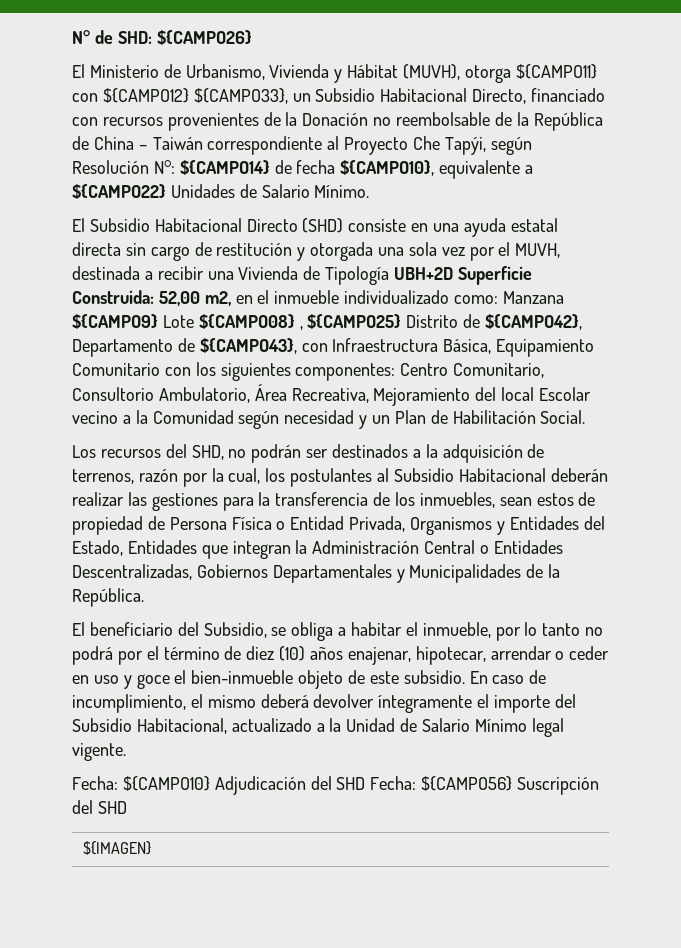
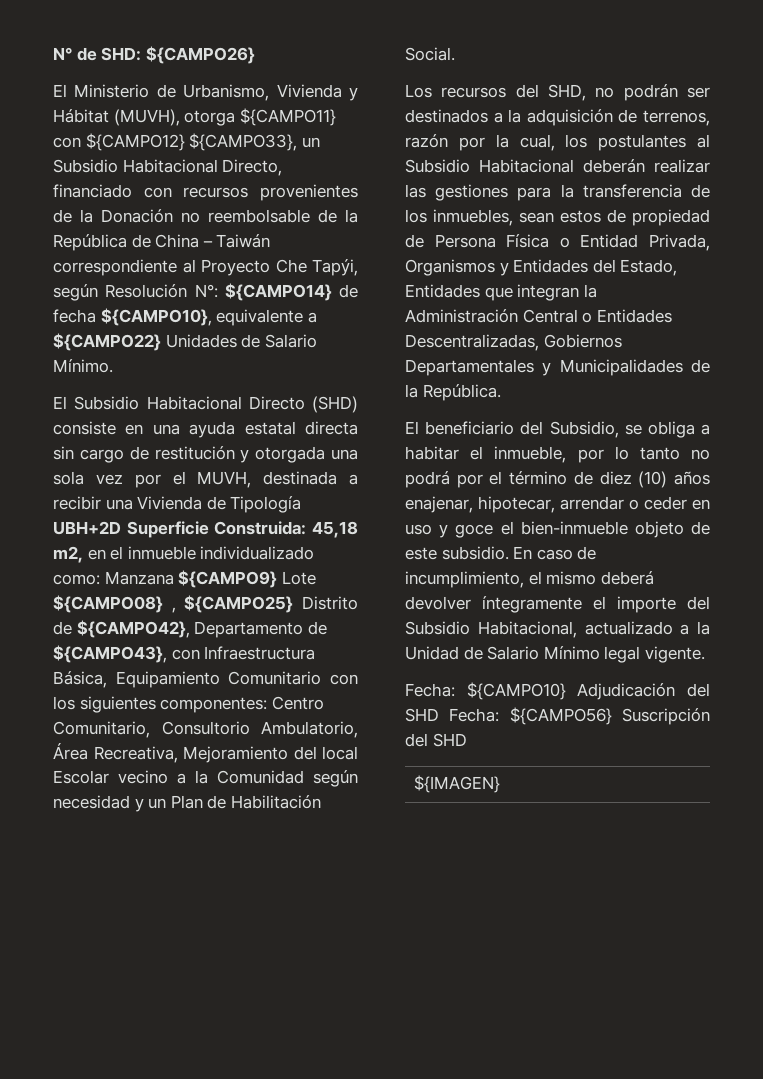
- 52,00 m2, en el inmueble individualizado como:
+ 45,18 m2, en el inmueble individualizado como:

